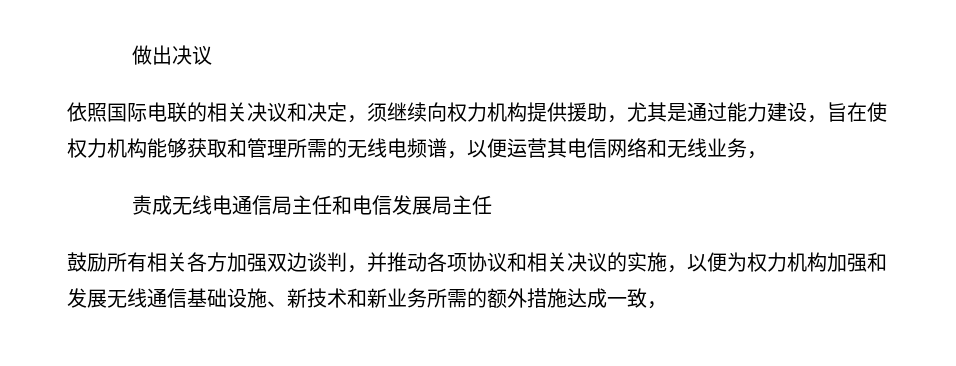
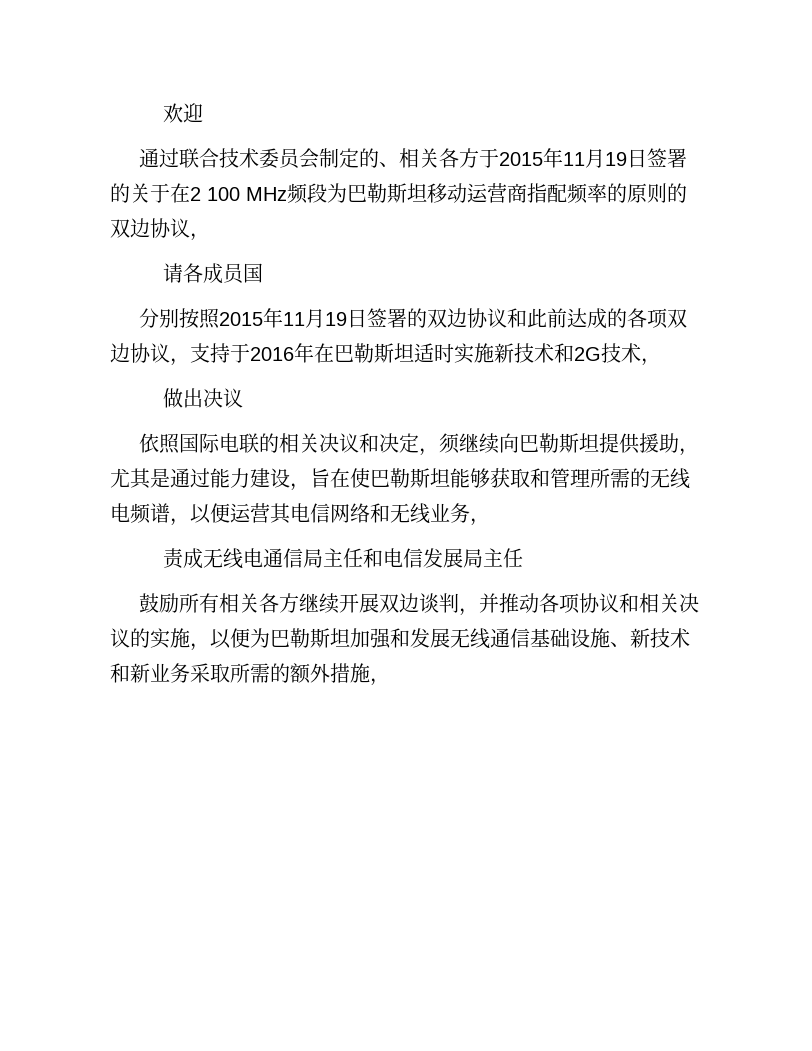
+ 欢迎
+ 通过联合技术委员会制定的、相关各方于2015年11月19日签署的关于在2 100 MHz频段为巴勒斯坦移动运营商指配频率的原则的双边协议，
+ 请各成员国
+ 分别按照2015年11月19日签署的双边协议和此前达成的各项双边协议，支持于2016年在巴勒斯坦适时实施新技术和2G技术，
- 依照国际电联的相关决议和决定，须继续向权力机构提供援助，尤其是通过能力建设，旨在使权力机构能够获取和管理所需的无线电频谱，以便运营其电信网络和无线业务，
+ 依照国际电联的相关决议和决定，须继续向巴勒斯坦提供援助，尤其是通过能力建设，旨在使巴勒斯坦能够获取和管理所需的无线电频谱，以便运营其电信网络和无线业务，
- 鼓励所有相关各方加强双边谈判，并推动各项协议和相关决议的实施，以便为权力机构加强和发展无线通信基础设施、新技术和新业务所需的额外措施达成一致，
+ 鼓励所有相关各方继续开展双边谈判，并推动各项协议和相关决议的实施，以便为巴勒斯坦加强和发展无线通信基础设施、新技术和新业务采取所需的额外措施，

